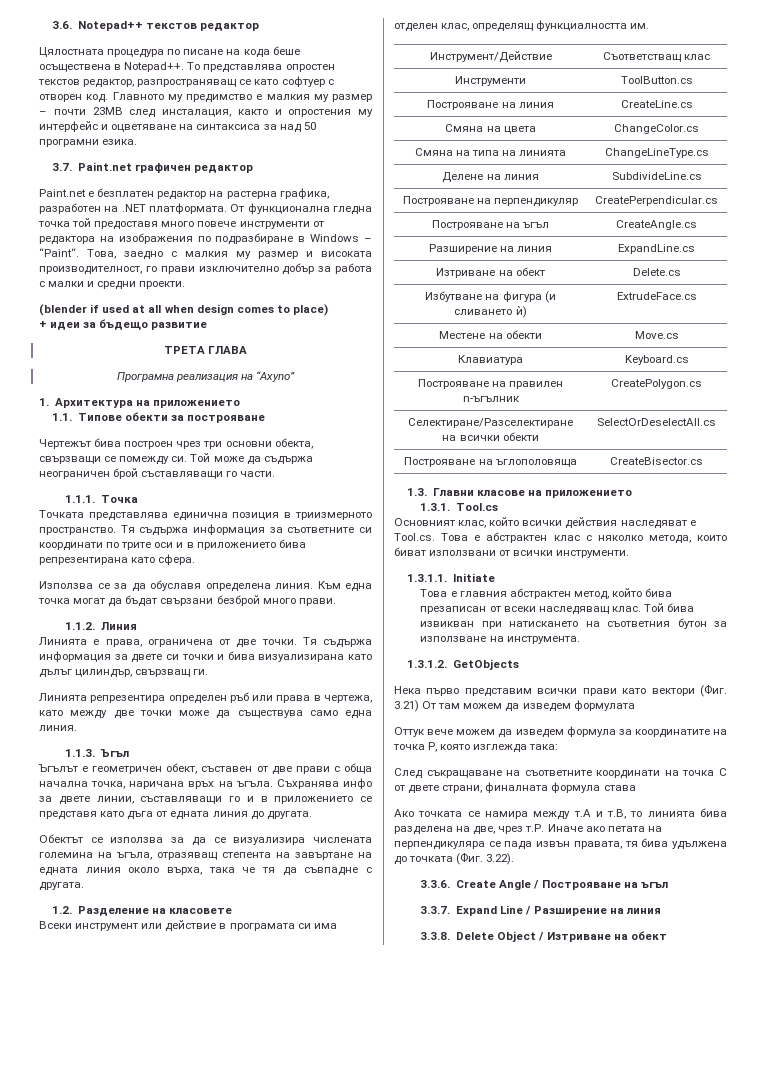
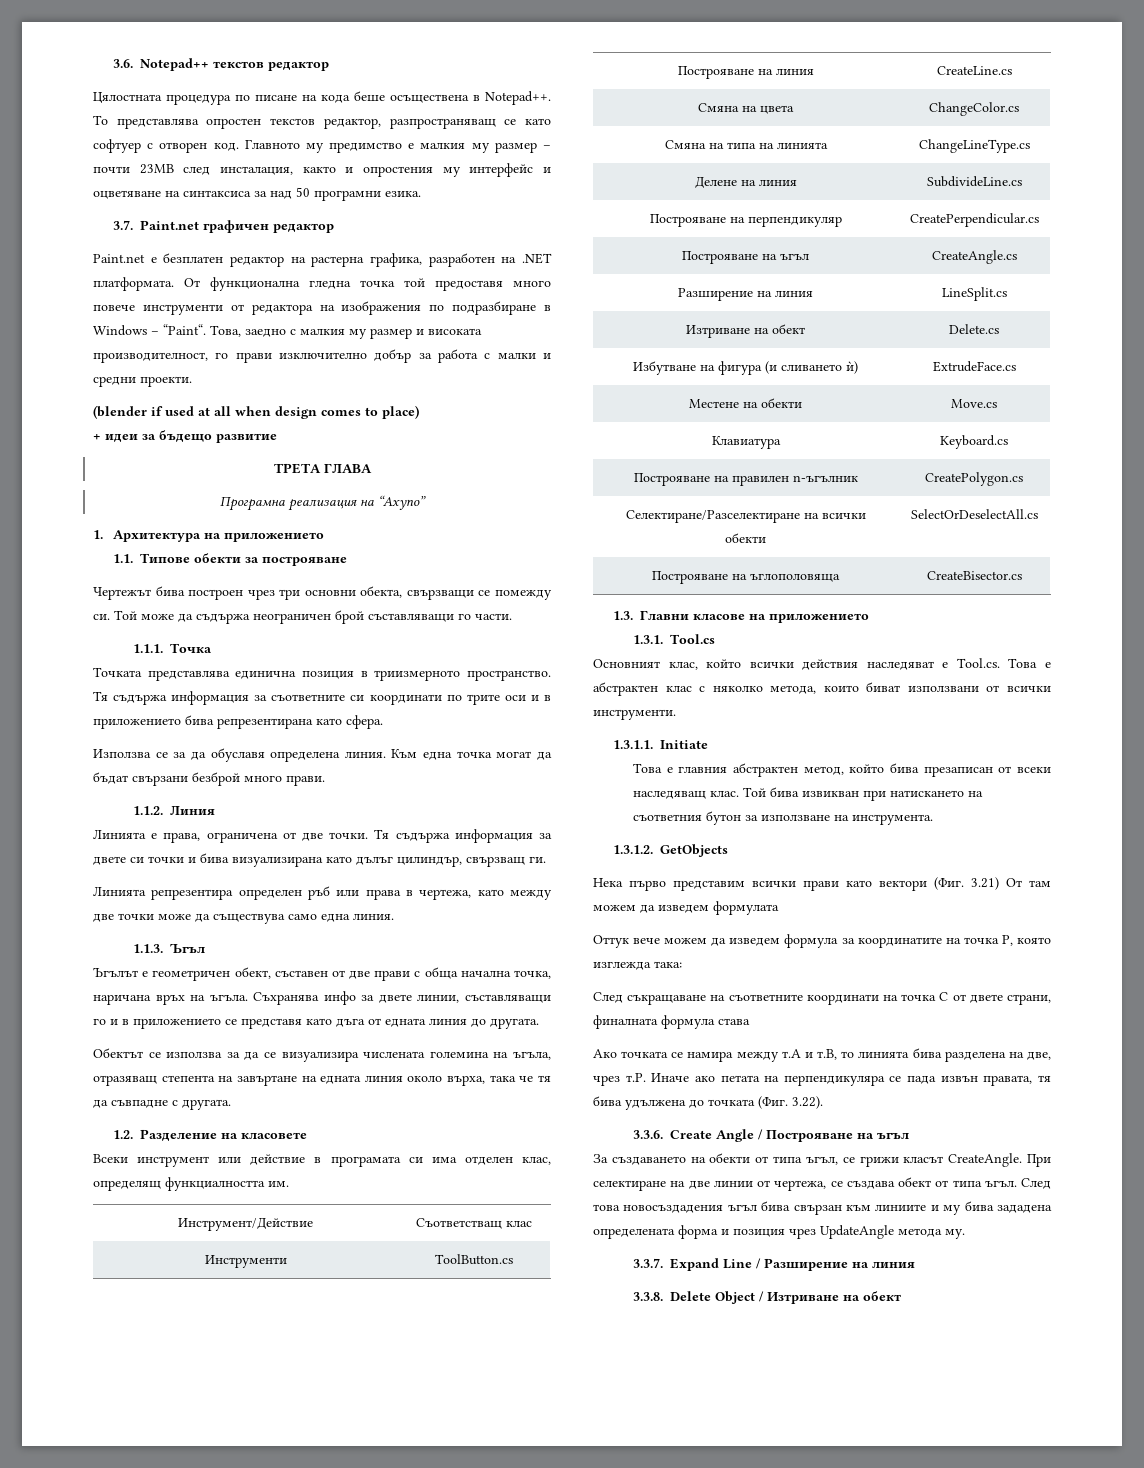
- Разширение на линия | ExpandLine.cs
+ Разширение на линия | LineSplit.cs
+ За създаването на обекти от типа ъгъл, се грижи класът CreateAngle. При селектиране на две линии от чертежа, се създава обект от типа ъгъл. След това новосъздадения ъгъл бива свързан към линиите и му бива зададена определената форма и позиция чрез UpdateAngle метода му.

